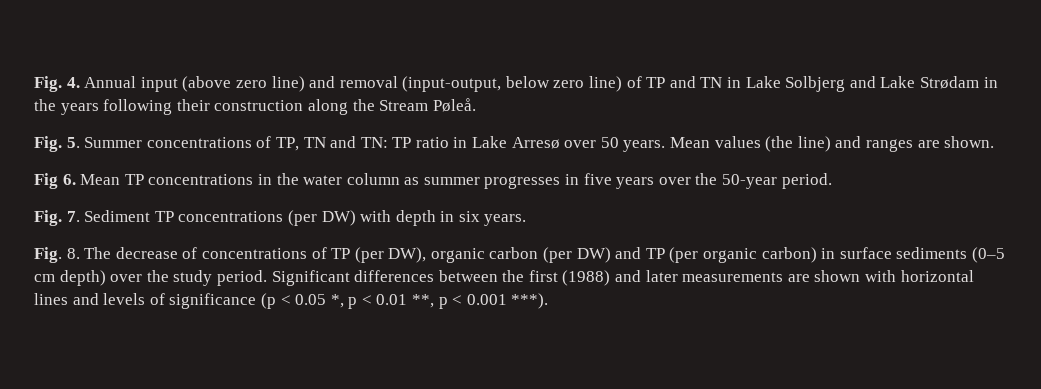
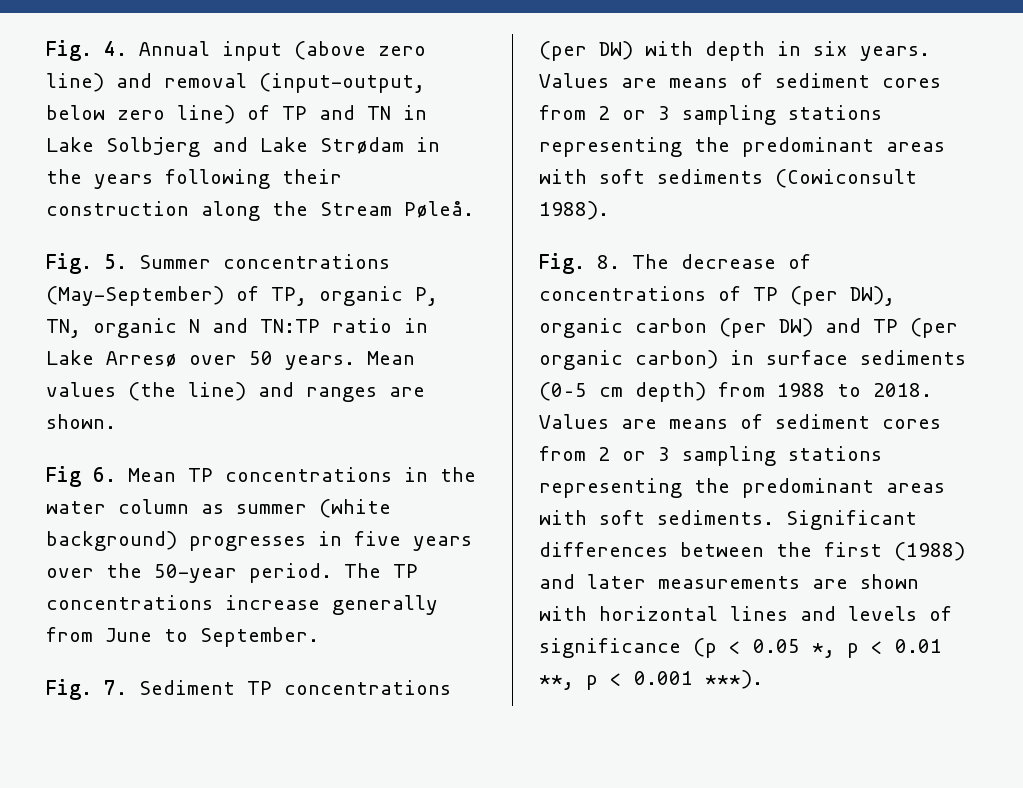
- Fig. 5. Summer concentrations of TP, TN and TN: TP ratio in Lake Arresø over 50 years.
+ Fig. 5. Summer concentrations (May-September) of TP, organic P, TN, organic N and TN:TP ratio in Lake Arresø over 50 years.
- Fig 6. Mean TP concentrations in the water column as summer progresses in five years over the 50-year period.
+ Fig 6. Mean TP concentrations in the water column as summer (white background) progresses in five years over the 50-year period. The TP concentrations increase generally from June to September.
+ Values are means of sediment cores from 2 or 3 sampling stations representing the predominant areas with soft sediments (Cowiconsult 1988).
- Fig. 8. The decrease of concentrations of TP (per DW), organic carbon (per DW) and TP (per organic carbon) in surface sediments (0–5 cm depth) over the study period.
+ Fig. 8. The decrease of concentrations of TP (per DW), organic carbon (per DW) and TP (per organic carbon) in surface sediments (0–5 cm depth) from 1988 to 2018. Values are means of sediment cores from 2 or 3 sampling stations representing the predominant areas with soft sediments.

